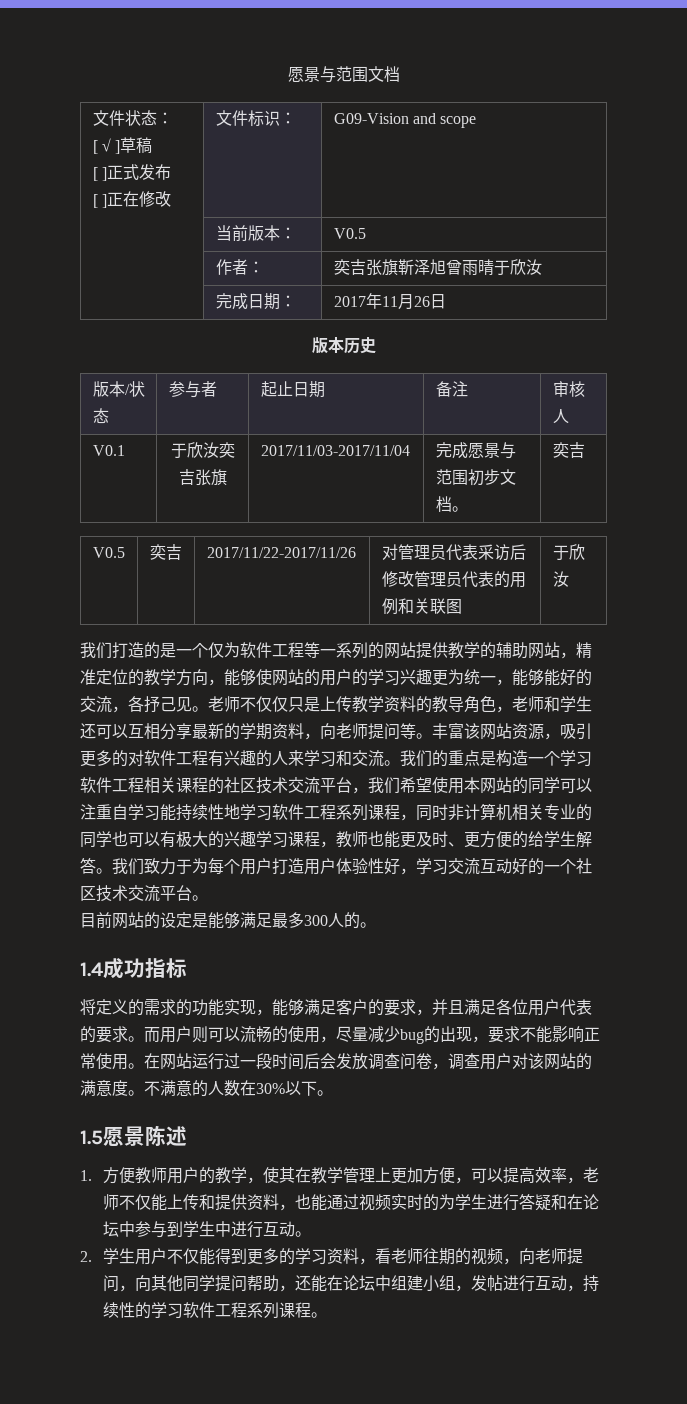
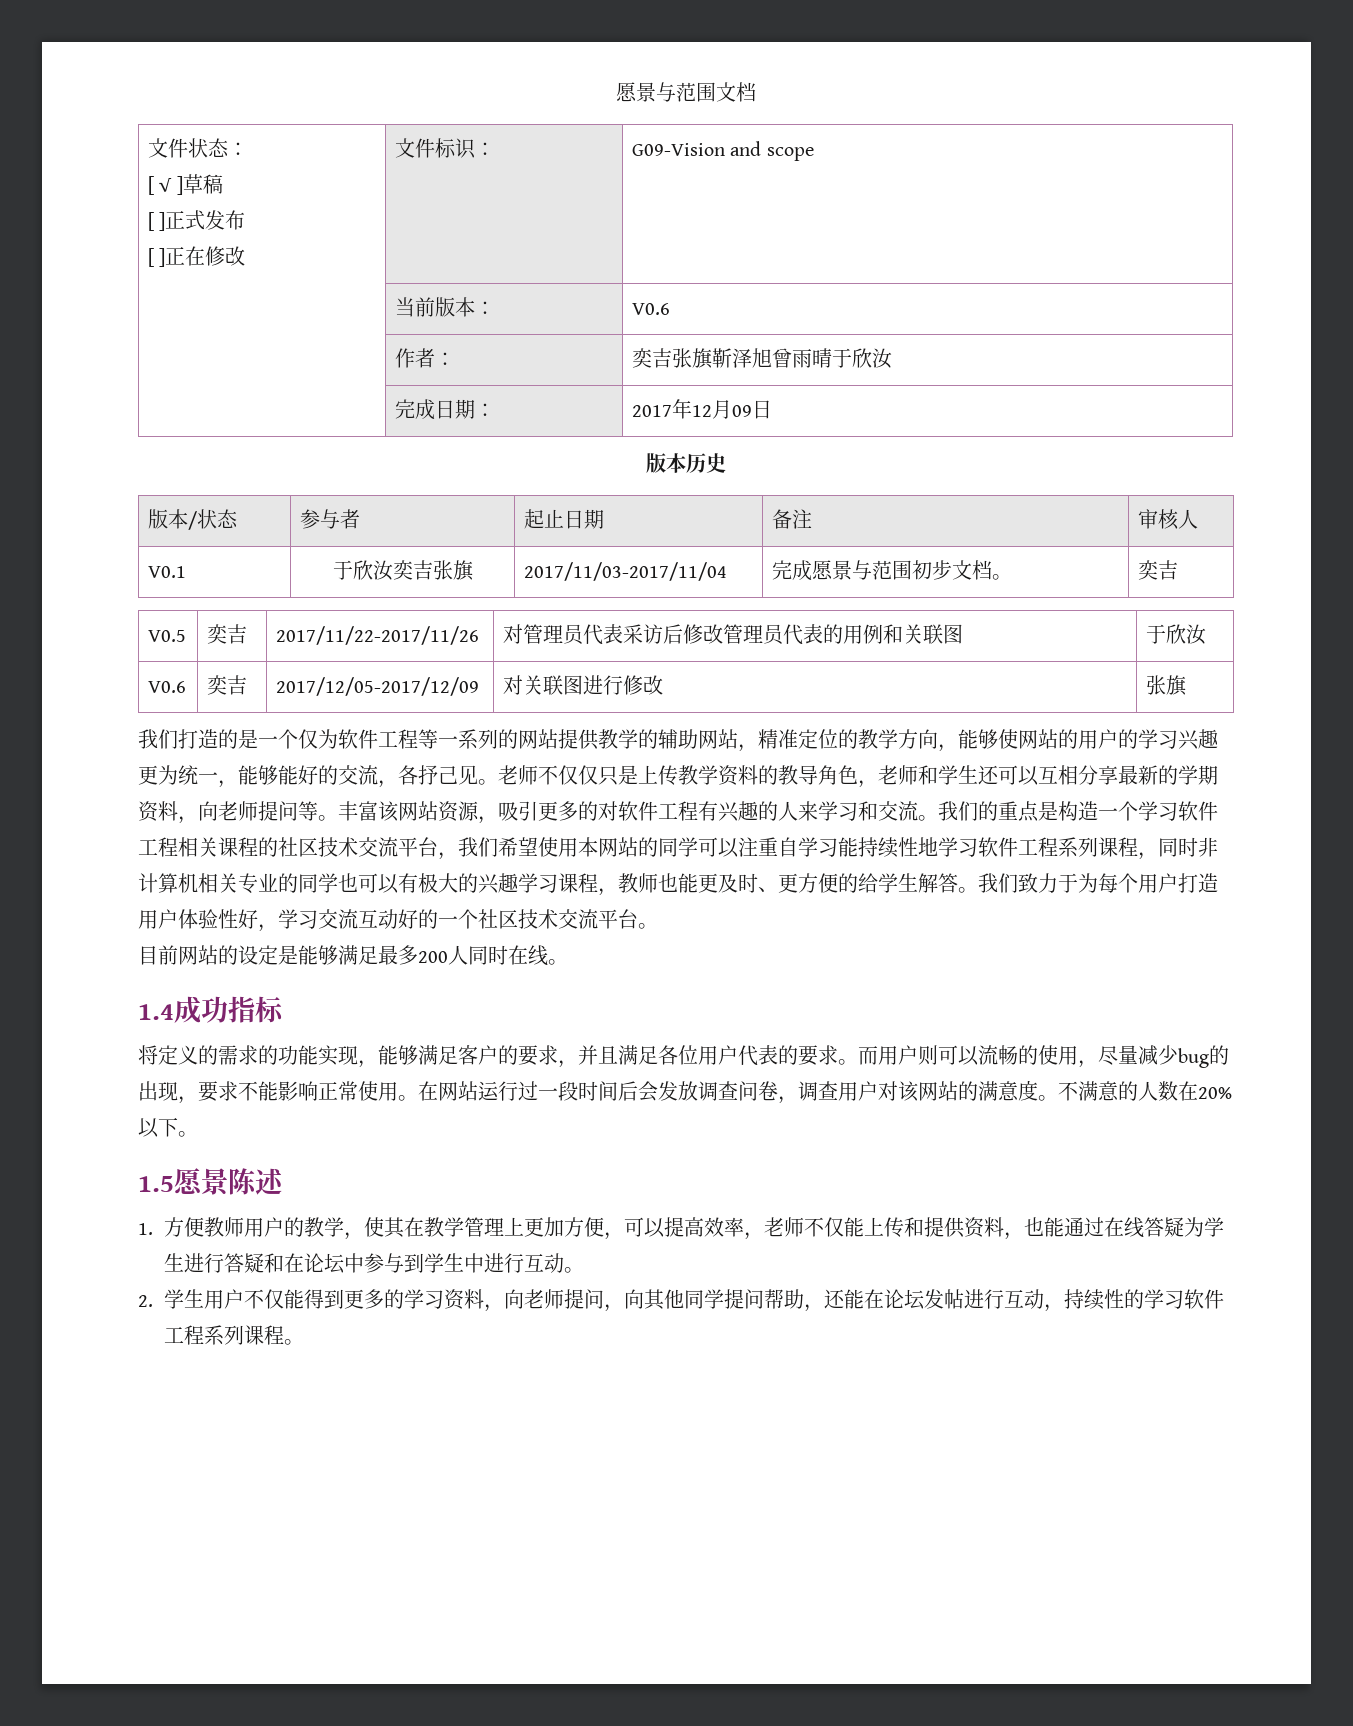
- | 当前版本： | V0.5
+ | 当前版本： | V0.6
- | 完成日期： | 2017年11月26日
+ | 完成日期： | 2017年12月09日
+ V0.6 | 奕吉 | 2017/12/05-2017/12/09 | 对关联图进行修改 | 张旗
- 目前网站的设定是能够满足最多300人的。
+ 目前网站的设定是能够满足最多200人同时在线。
- 不满意的人数在30%以下。
+ 不满意的人数在20%以下。
- 1.方便教师用户的教学，使其在教学管理上更加方便，可以提高效率，老师不仅能上传和提供资料，也能通过视频实时的为学生进行答疑和在论坛中参与到学生中进行互动。
+ 1.方便教师用户的教学，使其在教学管理上更加方便，可以提高效率，老师不仅能上传和提供资料，也能通过在线答疑为学生进行答疑和在论坛中参与到学生中进行互动。
- 2.学生用户不仅能得到更多的学习资料，看老师往期的视频，向老师提问，向其他同学提问帮助，还能在论坛中组建小组，发帖进行互动，持续性的学习软件工程系列课程。
+ 2.学生用户不仅能得到更多的学习资料，向老师提问，向其他同学提问帮助，还能在论坛发帖进行互动，持续性的学习软件工程系列课程。

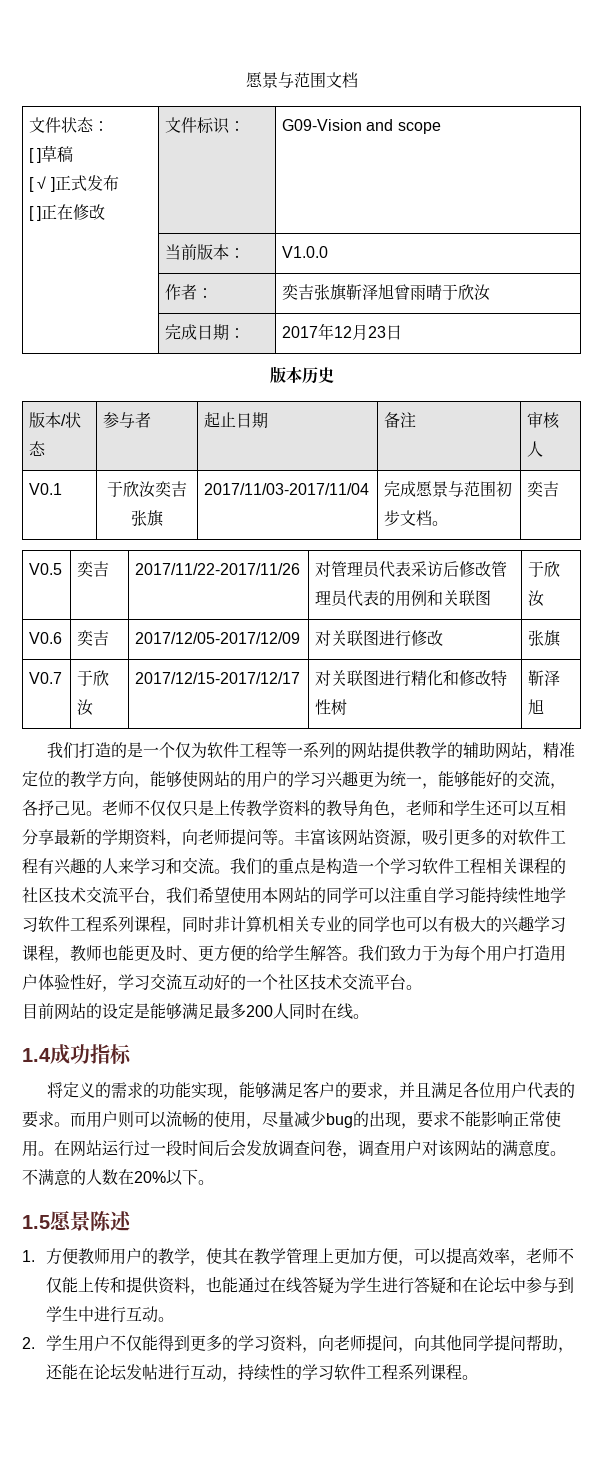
  文件状态：
- [ √ ]草稿
- [ ]正式发布
+ [ ]草稿
+ [ √ ]正式发布
- | 当前版本： | V0.6
+ | 当前版本： | V1.0.0
- | 完成日期： | 2017年12月09日
+ | 完成日期： | 2017年12月23日
+ V0.7 | 于欣汝 | 2017/12/15-2017/12/17 | 对关联图进行精化和修改特性树 | 靳泽旭

